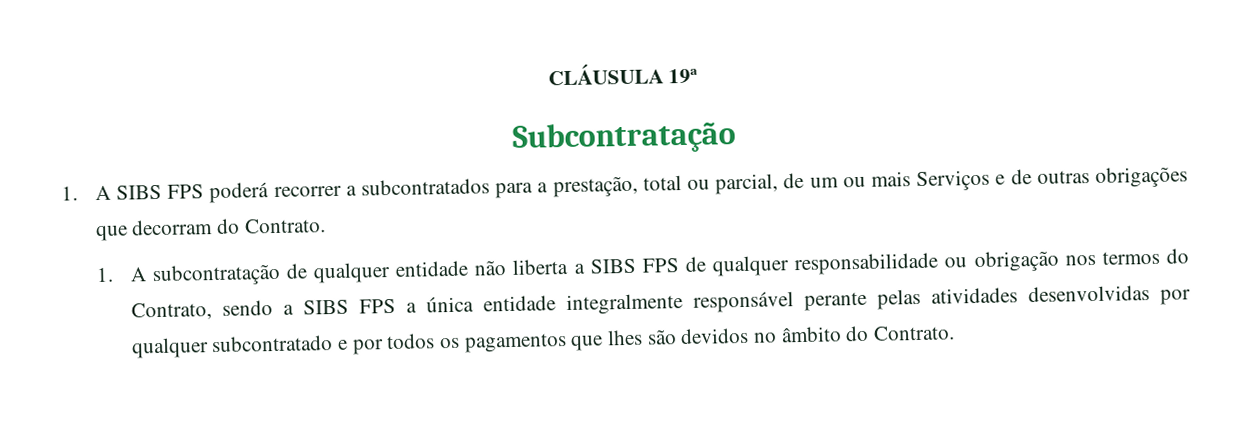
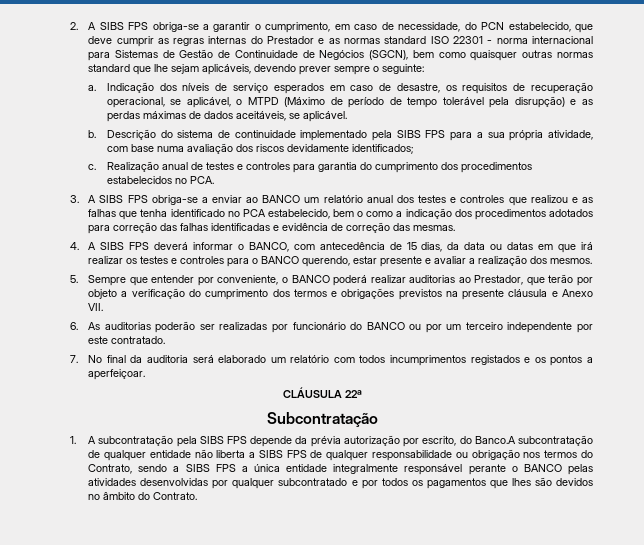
- CLÁUSULA 19ª
+ 2. A SIBS FPS obriga-se a garantir o cumprimento, em caso de necessidade, do PCN estabelecido, que deve cumprir as regras internas do Prestador e as normas standard ISO 22301 - norma internacional para Sistemas de Gestão de Continuidade de Negócios (SGCN), bem como quaisquer outras normas standard que lhe sejam aplicáveis, devendo prever sempre o seguinte:
+ a. Indicação dos níveis de serviço esperados em caso de desastre, os requisitos de recuperação operacional, se aplicável, o MTPD (Máximo de período de tempo tolerável pela disrupção) e as perdas máximas de dados aceitáveis, se aplicável.
+ b. Descrição do sistema de continuidade implementado pela SIBS FPS para a sua própria atividade, com base numa avaliação dos riscos devidamente identificados;
+ c. Realização anual de testes e controles para garantia do cumprimento dos procedimentos estabelecidos no PCA.
+ 3. A SIBS FPS obriga-se a enviar ao BANCO um relatório anual dos testes e controles que realizou e as falhas que tenha identificado no PCA estabelecido, bem o como a indicação dos procedimentos adotados para correção das falhas identificadas e evidência de correção das mesmas.
+ 4. A SIBS FPS deverá informar o BANCO, com antecedência de 15 dias, da data ou datas em que irá realizar os testes e controles para o BANCO querendo, estar presente e avaliar a realização dos mesmos.
+ 5. Sempre que entender por conveniente, o BANCO poderá realizar auditorias ao Prestador, que terão por objeto a verificação do cumprimento dos termos e obrigações previstos na presente cláusula e Anexo VII.
+ 6. As auditorias poderão ser realizadas por funcionário do BANCO ou por um terceiro independente por este contratado.
+ 7. No final da auditoria será elaborado um relatório com todos incumprimentos registados e os pontos a aperfeiçoar.
+ CLÁUSULA 22ª
  Subcontratação
- 1. A SIBS FPS poderá recorrer a subcontratados para a prestação, total ou parcial, de um ou mais Serviços e de outras obrigações que decorram do Contrato.
- 1. A subcontratação de qualquer entidade não liberta a SIBS FPS de qualquer responsabilidade ou obrigação nos termos do Contrato, sendo a SIBS FPS a única entidade integralmente responsável perante pelas atividades desenvolvidas por qualquer subcontratado e por todos os pagamentos que lhes são devidos no âmbito do Contrato.
+ 1. A subcontratação pela SIBS FPS depende da prévia autorização por escrito, do Banco.A subcontratação de qualquer entidade não liberta a SIBS FPS de qualquer responsabilidade ou obrigação nos termos do Contrato, sendo a SIBS FPS a única entidade integralmente responsável perante o BANCO pelas atividades desenvolvidas por qualquer subcontratado e por todos os pagamentos que lhes são devidos no âmbito do Contrato.

